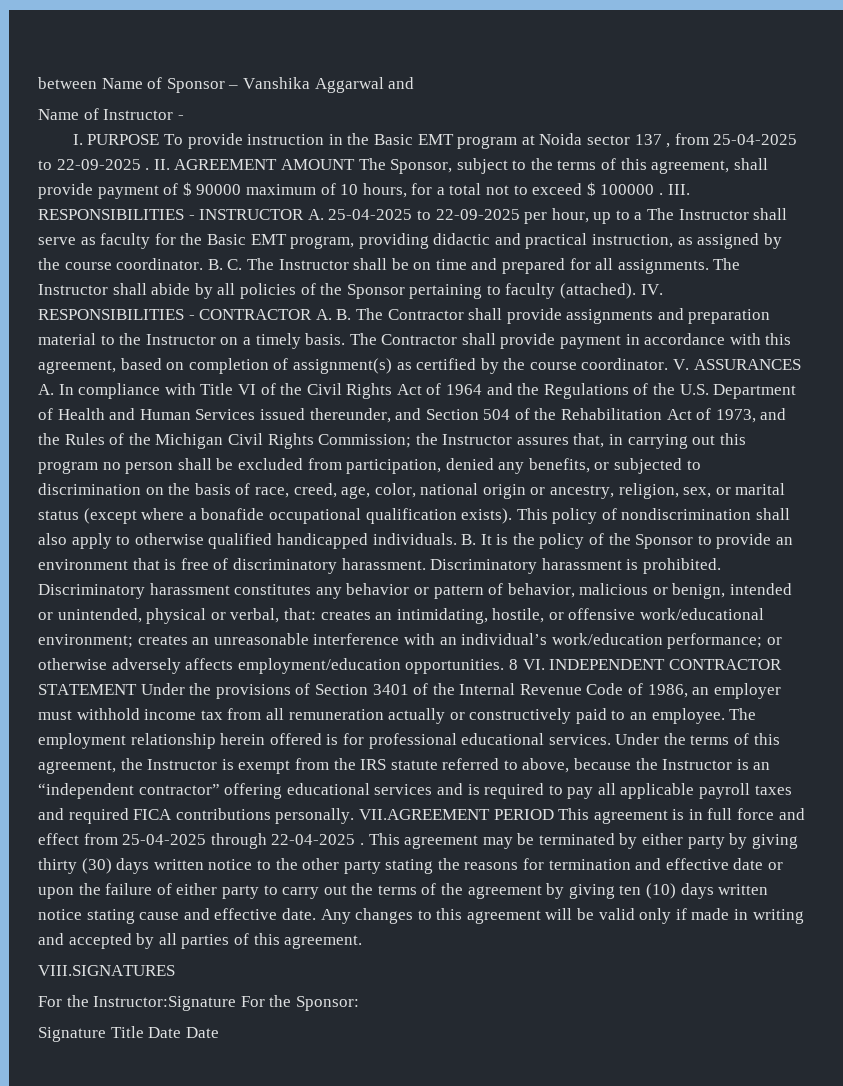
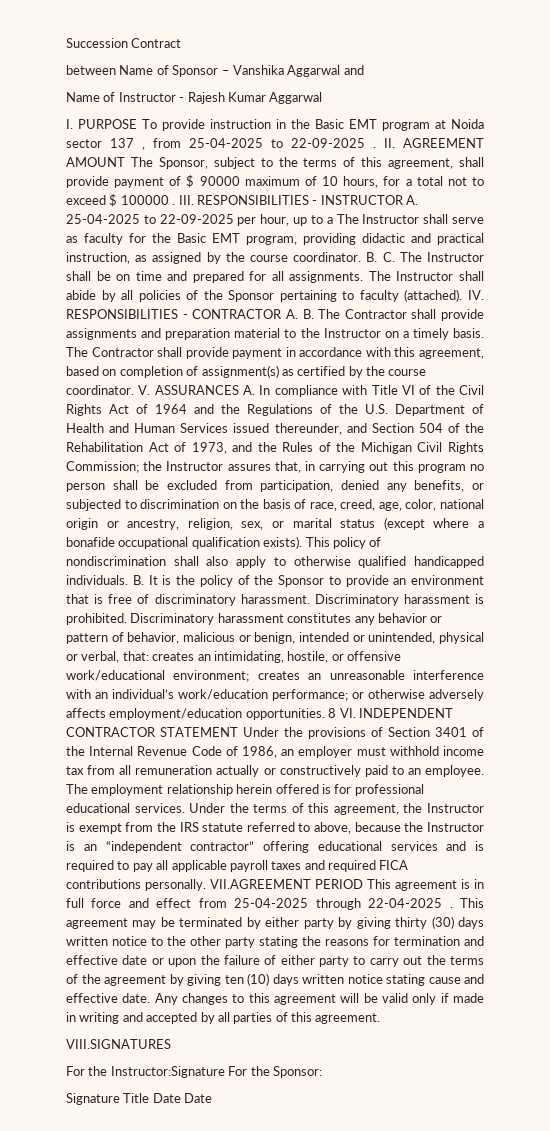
+ Succession Contract
- Name of Instructor -
+ Name of Instructor - Rajesh Kumar Aggarwal

